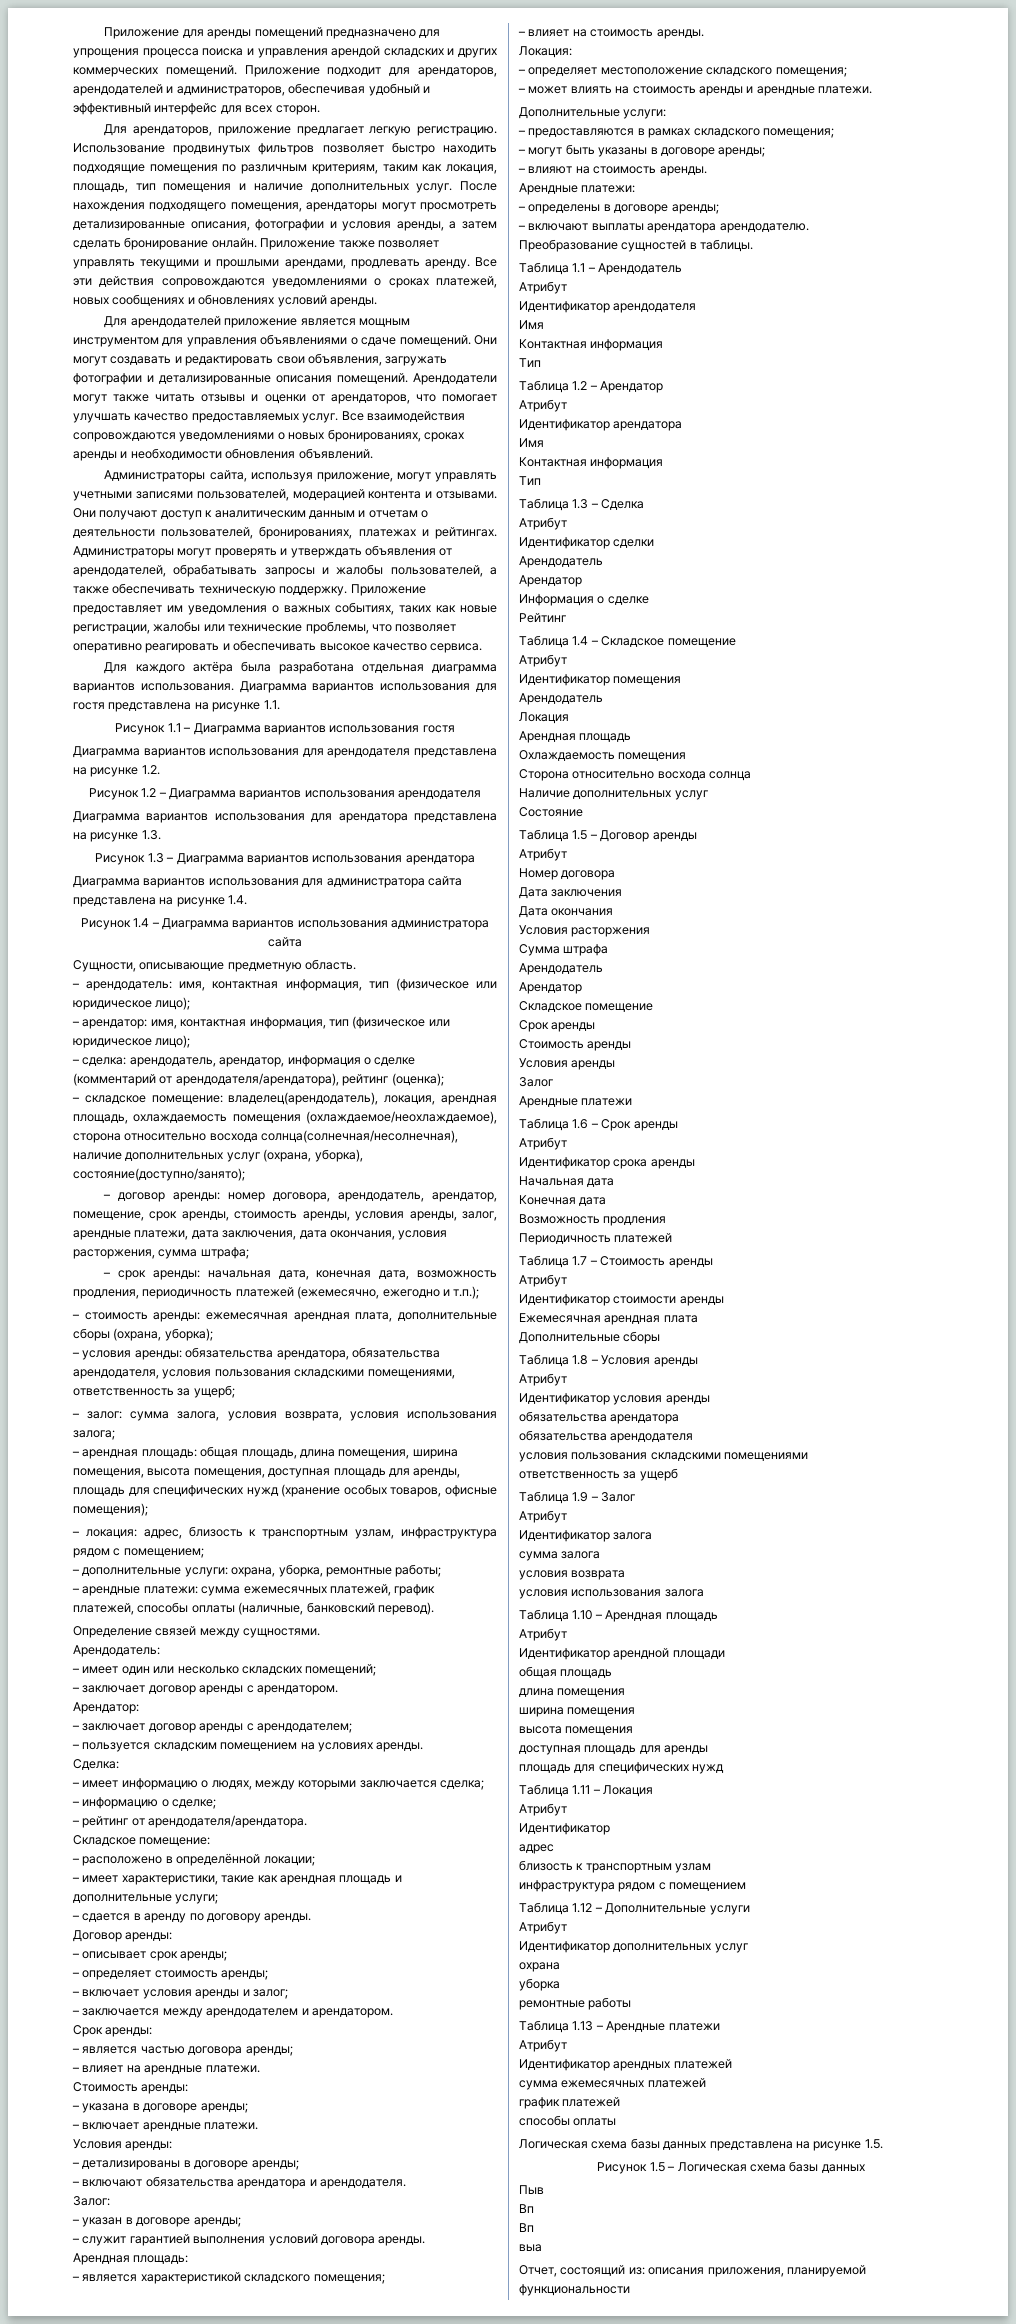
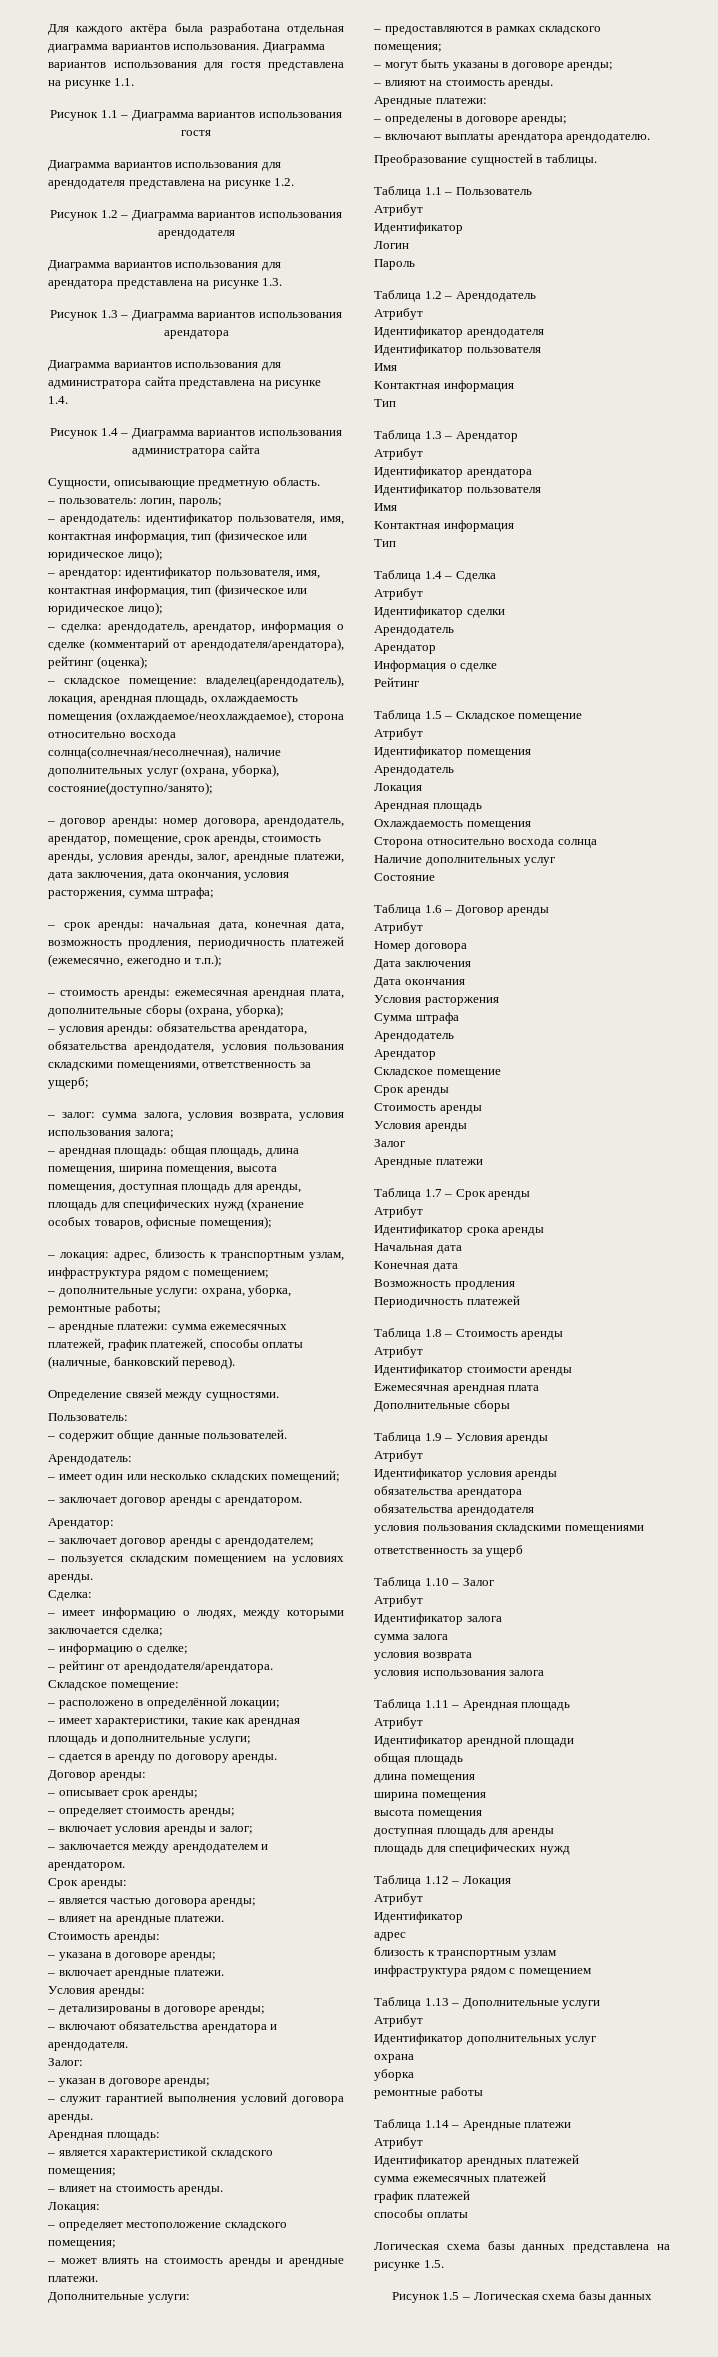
- Приложение для аренды помещений предназначено для упрощения процесса поиска и управления арендой складских и других коммерческих помещений. Приложение подходит для арендаторов, арендодателей и администраторов, обеспечивая удобный и эффективный интерфейс для всех сторон.
- Для арендаторов, приложение предлагает легкую регистрацию. Использование продвинутых фильтров позволяет быстро находить подходящие помещения по различным критериям, таким как локация, площадь, тип помещения и наличие дополнительных услуг. После нахождения подходящего помещения, арендаторы могут просмотреть детализированные описания, фотографии и условия аренды, а затем сделать бронирование онлайн. Приложение также позволяет управлять текущими и прошлыми арендами, продлевать аренду. Все эти действия сопровождаются уведомлениями о сроках платежей, новых сообщениях и обновлениях условий аренды.
- Для арендодателей приложение является мощным инструментом для управления объявлениями о сдаче помещений. Они могут создавать и редактировать свои объявления, загружать фотографии и детализированные описания помещений. Арендодатели могут также читать отзывы и оценки от арендаторов, что помогает улучшать качество предоставляемых услуг. Все взаимодействия сопровождаются уведомлениями о новых бронированиях, сроках аренды и необходимости обновления объявлений.
- Администраторы сайта, используя приложение, могут управлять учетными записями пользователей, модерацией контента и отзывами. Они получают доступ к аналитическим данным и отчетам о деятельности пользователей, бронированиях, платежах и рейтингах. Администраторы могут проверять и утверждать объявления от арендодателей, обрабатывать запросы и жалобы пользователей, а также обеспечивать техническую поддержку. Приложение предоставляет им уведомления о важных событиях, таких как новые регистрации, жалобы или технические проблемы, что позволяет оперативно реагировать и обеспечивать высокое качество сервиса.
+ – пользователь: логин, пароль;
- – арендодатель: имя, контактная информация, тип (физическое или юридическое лицо);
+ – арендодатель: идентификатор пользователя, имя, контактная информация, тип (физическое или юридическое лицо);
- – арендатор: имя, контактная информация, тип (физическое или юридическое лицо);
+ – арендатор: идентификатор пользователя, имя, контактная информация, тип (физическое или юридическое лицо);
+ Пользователь:
+ – содержит общие данные пользователей.
- Таблица 1.1 – Арендодатель
+ Таблица 1.1 – Пользователь
+ Атрибут
+ Идентификатор
+ Логин
+ Пароль
+ Таблица 1.2 – Арендодатель
  Атрибут
  Идентификатор арендодателя
- Имя
- Контактная информация
- Тип
- Таблица 1.2 – Арендатор
- Атрибут
- Идентификатор арендатора
+ Идентификатор пользователя
- Таблица 1.3 – Сделка
+ Таблица 1.3 – Арендатор
+ Атрибут
+ Идентификатор арендатора
+ Идентификатор пользователя
+ Имя
+ Контактная информация
+ Тип
+ Таблица 1.4 – Сделка
- Таблица 1.4 – Складское помещение
+ Таблица 1.5 – Складское помещение
- Таблица 1.5 – Договор аренды
+ Таблица 1.6 – Договор аренды
- Таблица 1.6 – Срок аренды
+ Таблица 1.7 – Срок аренды
- Таблица 1.7 – Стоимость аренды
+ Таблица 1.8 – Стоимость аренды
- Таблица 1.8 – Условия аренды
+ Таблица 1.9 – Условия аренды
- Таблица 1.9 – Залог
+ Таблица 1.10 – Залог
- Таблица 1.10 – Арендная площадь
+ Таблица 1.11 – Арендная площадь
- Таблица 1.11 – Локация
+ Таблица 1.12 – Локация
- Таблица 1.12 – Дополнительные услуги
+ Таблица 1.13 – Дополнительные услуги
- Таблица 1.13 – Арендные платежи
+ Таблица 1.14 – Арендные платежи
- Пыв
- Вп
- Вп
- выа
- Отчет, состоящий из: описания приложения, планируемой функциональности

